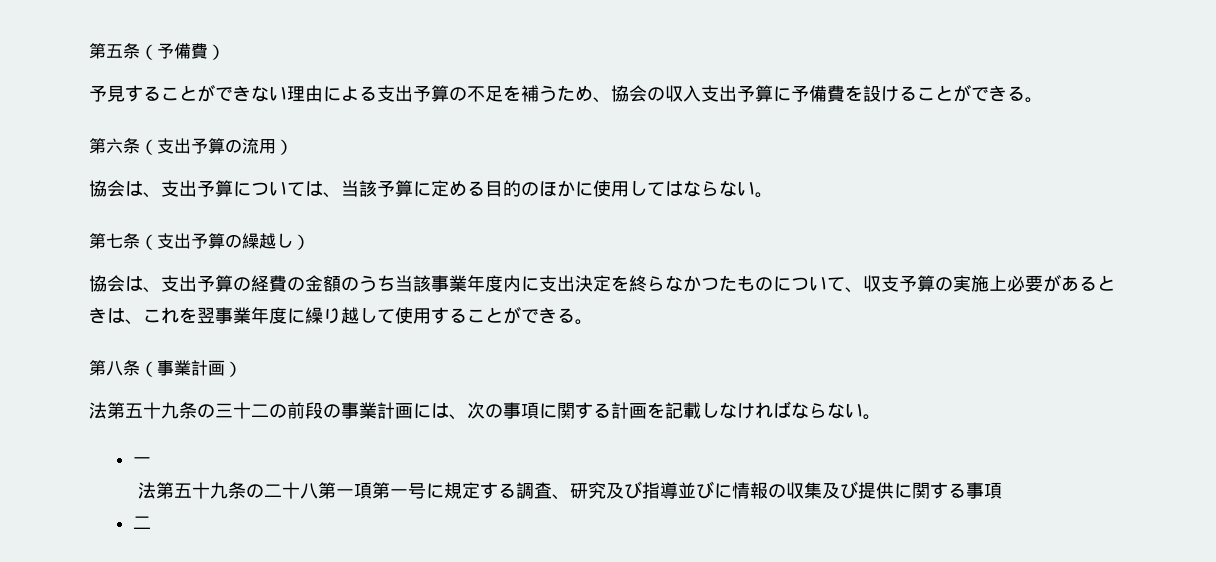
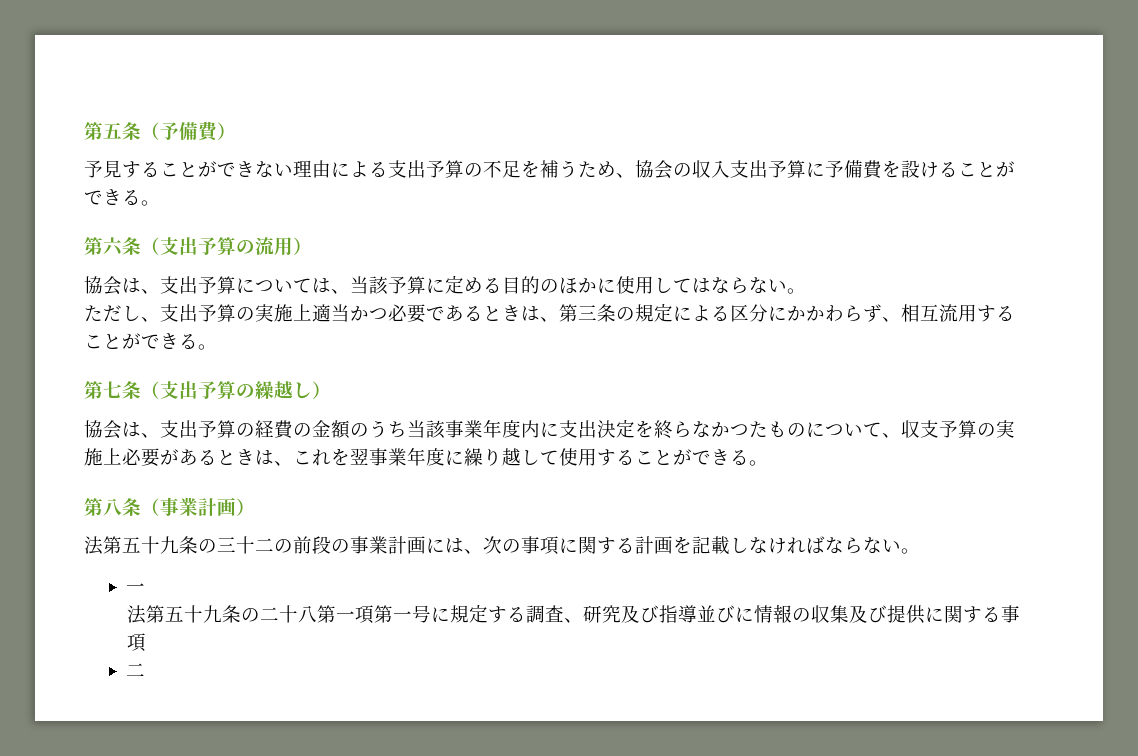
+ ただし、支出予算の実施上適当かつ必要であるときは、第三条の規定による区分にかかわらず、相互流用することができる。

